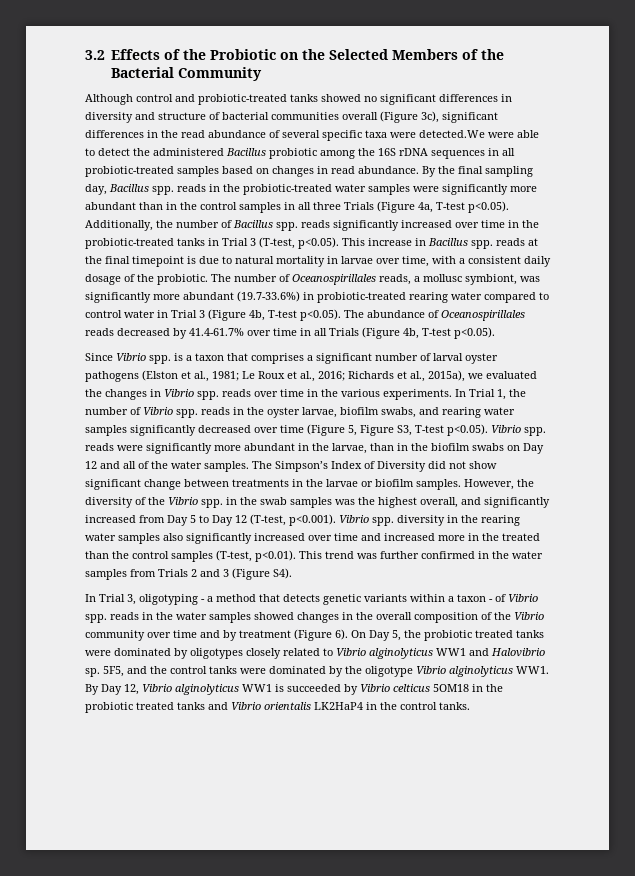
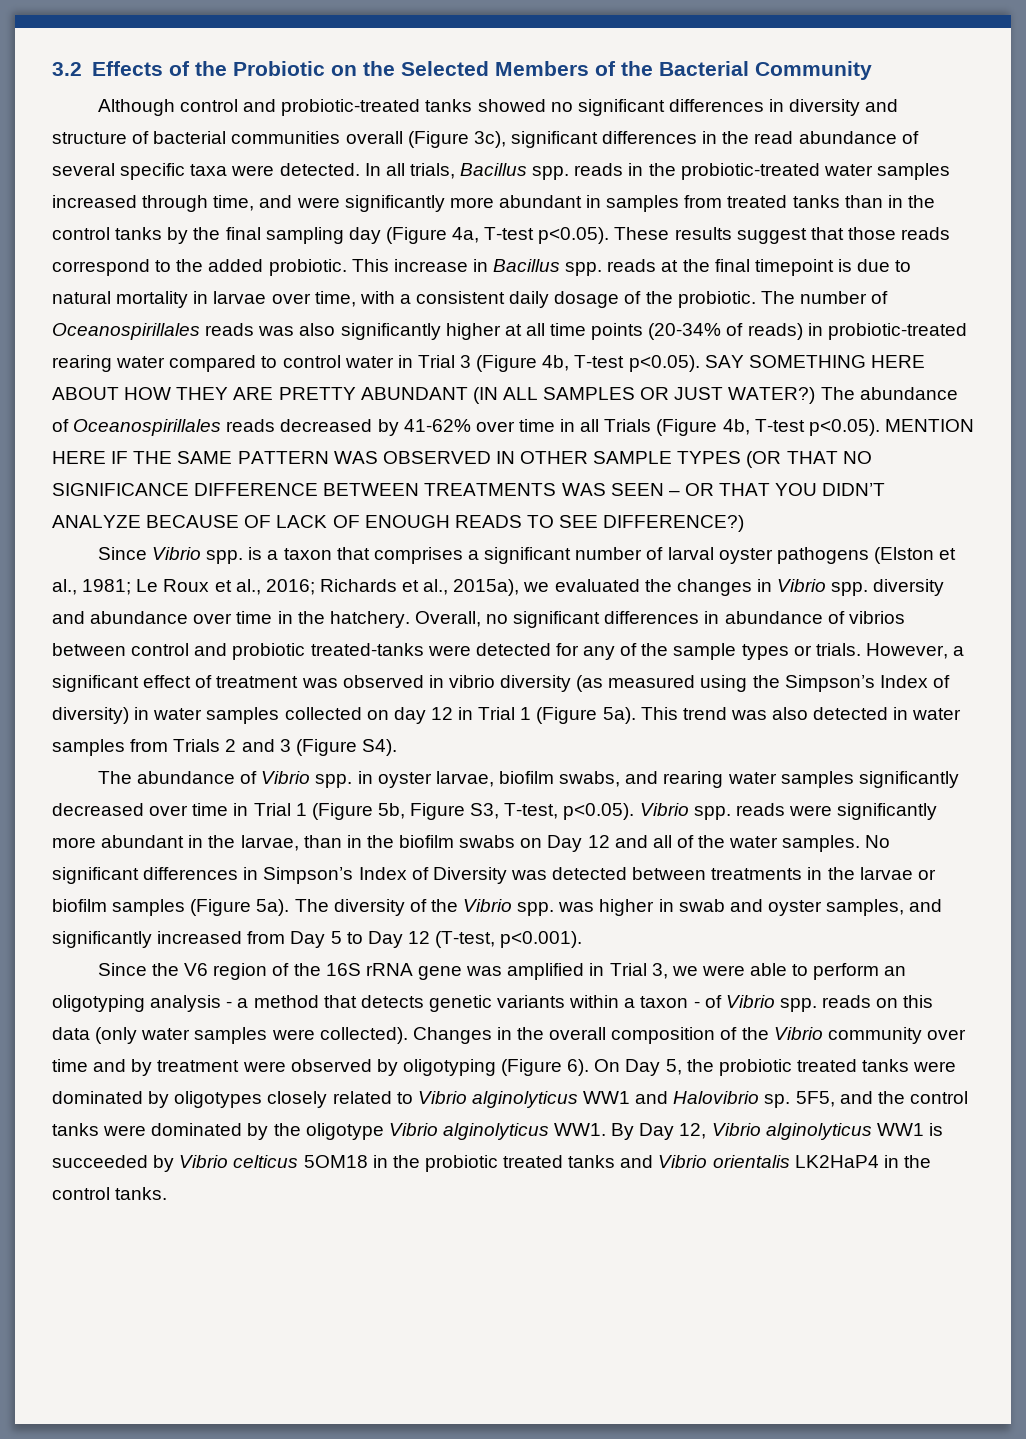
- Although control and probiotic-treated tanks showed no significant differences in diversity and structure of bacterial communities overall (Figure 3c), significant differences in the read abundance of several specific taxa were detected.We were able to detect the administered Bacillus probiotic among the 16S rDNA sequences in all probiotic-treated samples based on changes in read abundance. By the final sampling day, Bacillus spp. reads in the probiotic-treated water samples were significantly more abundant than in the control samples in all three Trials (Figure 4a, T-test p<0.05). Additionally, the number of Bacillus spp. reads significantly increased over time in the probiotic-treated tanks in Trial 3 (T-test, p<0.05). This increase in Bacillus spp. reads at the final timepoint is due to natural mortality in larvae over time, with a consistent daily dosage of the probiotic.
+ Although control and probiotic-treated tanks showed no significant differences in diversity and structure of bacterial communities overall (Figure 3c), significant differences in the read abundance of several specific taxa were detected. In all trials, Bacillus spp. reads in the probiotic-treated water samples increased through time, and were significantly more abundant in samples from treated tanks than in the control tanks by the final sampling day (Figure 4a, T-test p<0.05). These results suggest that those reads correspond to the added probiotic. This increase in Bacillus spp. reads at the final timepoint is due to natural mortality in larvae over time, with a consistent daily dosage of the probiotic.
- The number of Oceanospirillales reads, a mollusc symbiont, was significantly more abundant (19.7-33.6%) in probiotic-treated rearing water compared to control water in Trial 3 (Figure 4b, T-test p<0.05). The abundance of Oceanospirillales reads decreased by 41.4-61.7% over time in all Trials (Figure 4b, T-test p<0.05).
+ The number of Oceanospirillales reads was also significantly higher at all time points (20-34% of reads) in probiotic-treated rearing water compared to control water in Trial 3 (Figure 4b, T-test p<0.05). SAY SOMETHING HERE ABOUT HOW THEY ARE PRETTY ABUNDANT (IN ALL SAMPLES OR JUST WATER?) The abundance of Oceanospirillales reads decreased by 41-62% over time in all Trials (Figure 4b, T-test p<0.05). MENTION HERE IF THE SAME PATTERN WAS OBSERVED IN OTHER SAMPLE TYPES (OR THAT NO SIGNIFICANCE DIFFERENCE BETWEEN TREATMENTS WAS SEEN – OR THAT YOU DIDN’T ANALYZE BECAUSE OF LACK OF ENOUGH READS TO SEE DIFFERENCE?)
- Richards et al., 2015a), we evaluated the changes in Vibrio spp. reads over time in the various experiments. In Trial 1, the number of Vibrio spp. reads in the oyster larvae, biofilm swabs, and rearing water samples significantly decreased over time (Figure 5, Figure S3, T-test p<0.05). Vibrio spp. reads were significantly more abundant in the larvae, than in the biofilm swabs on Day 12 and all of the water samples.
+ Richards et al., 2015a), we evaluated the changes in Vibrio spp. diversity and abundance over time in the hatchery. Overall, no significant differences in abundance of vibrios between control and probiotic treated-tanks were detected for any of the sample types or trials. However, a significant effect of treatment was observed in vibrio diversity (as measured using the Simpson’s Index of diversity) in water samples collected on day 12 in Trial 1 (Figure 5a). This trend was also detected in water samples from Trials 2 and 3 (Figure S4).
+ The abundance of Vibrio spp. in oyster larvae, biofilm swabs, and rearing water samples significantly decreased over time in Trial 1 (Figure 5b, Figure S3, T-test, p<0.05). Vibrio spp. reads were significantly more abundant in the larvae, than in the biofilm swabs on Day 12 and all of the water samples.
- The Simpson’s Index of Diversity did not show significant change between treatments in the larvae or biofilm samples. However, the diversity of the Vibrio spp. in the swab samples was the highest overall, and significantly increased from Day 5 to Day 12 (T-test, p<0.001). Vibrio spp. diversity in the rearing water samples also significantly increased over time and increased more in the treated than the control samples (T-test, p<0.01). This trend was further confirmed in the water samples from Trials 2 and 3 (Figure S4).
- In Trial 3, oligotyping - a method that detects genetic variants within a taxon - of Vibrio spp. reads in the water samples showed changes in the overall composition of the Vibrio community over time and by treatment (Figure 6).
+ No significant differences in Simpson’s Index of Diversity was detected between treatments in the larvae or biofilm samples (Figure 5a). The diversity of the Vibrio spp. was higher in swab and oyster samples, and significantly increased from Day 5 to Day 12 (T-test, p<0.001).
+ Since the V6 region of the 16S rRNA gene was amplified in Trial 3, we were able to perform an oligotyping analysis - a method that detects genetic variants within a taxon - of Vibrio spp. reads on this data (only water samples were collected). Changes in the overall composition of the Vibrio community over time and by treatment were observed by oligotyping (Figure 6).

